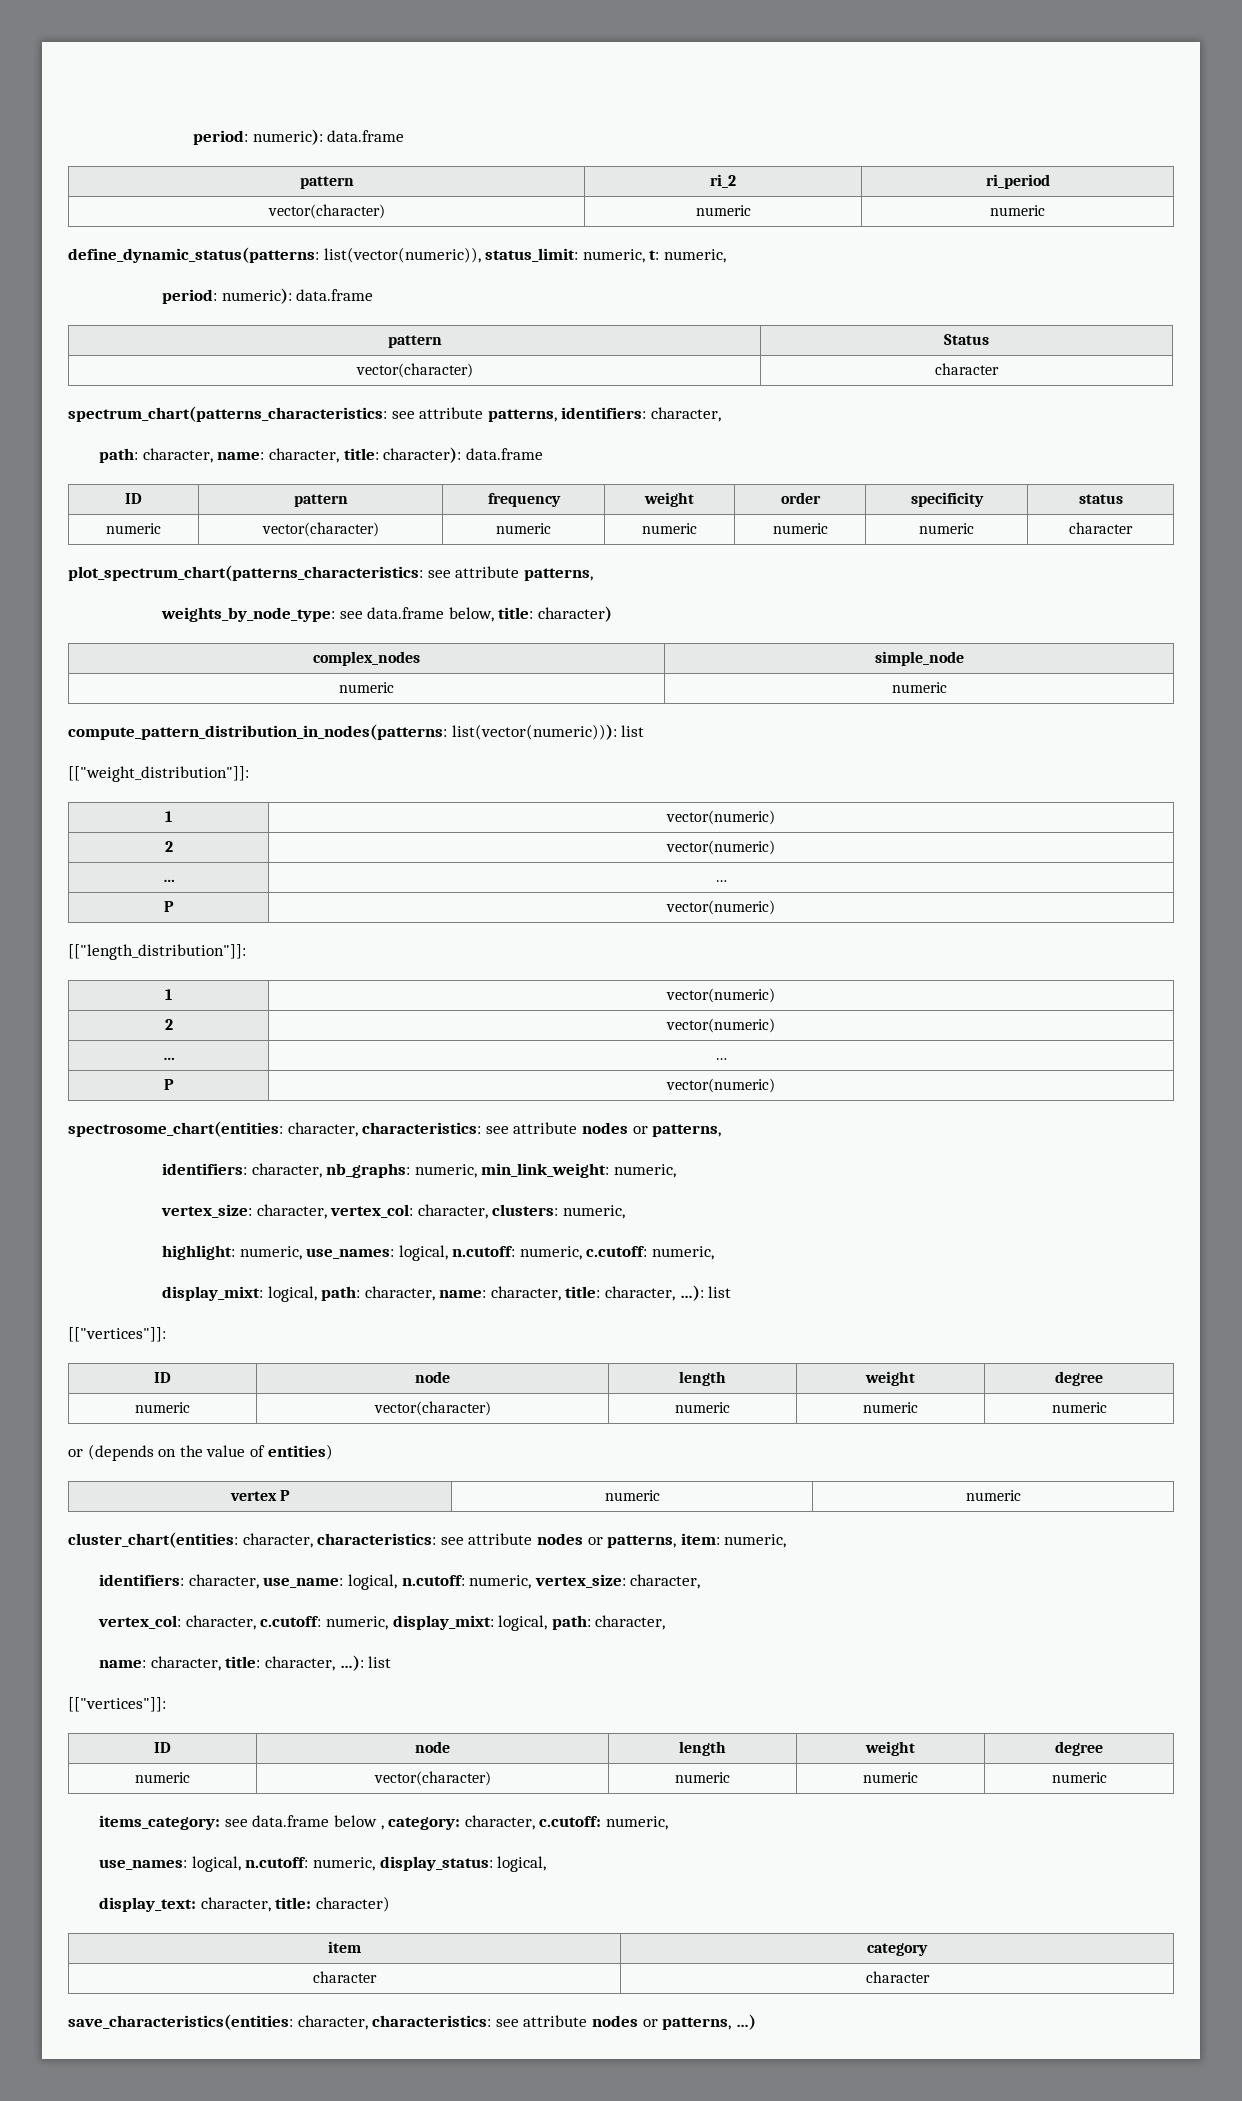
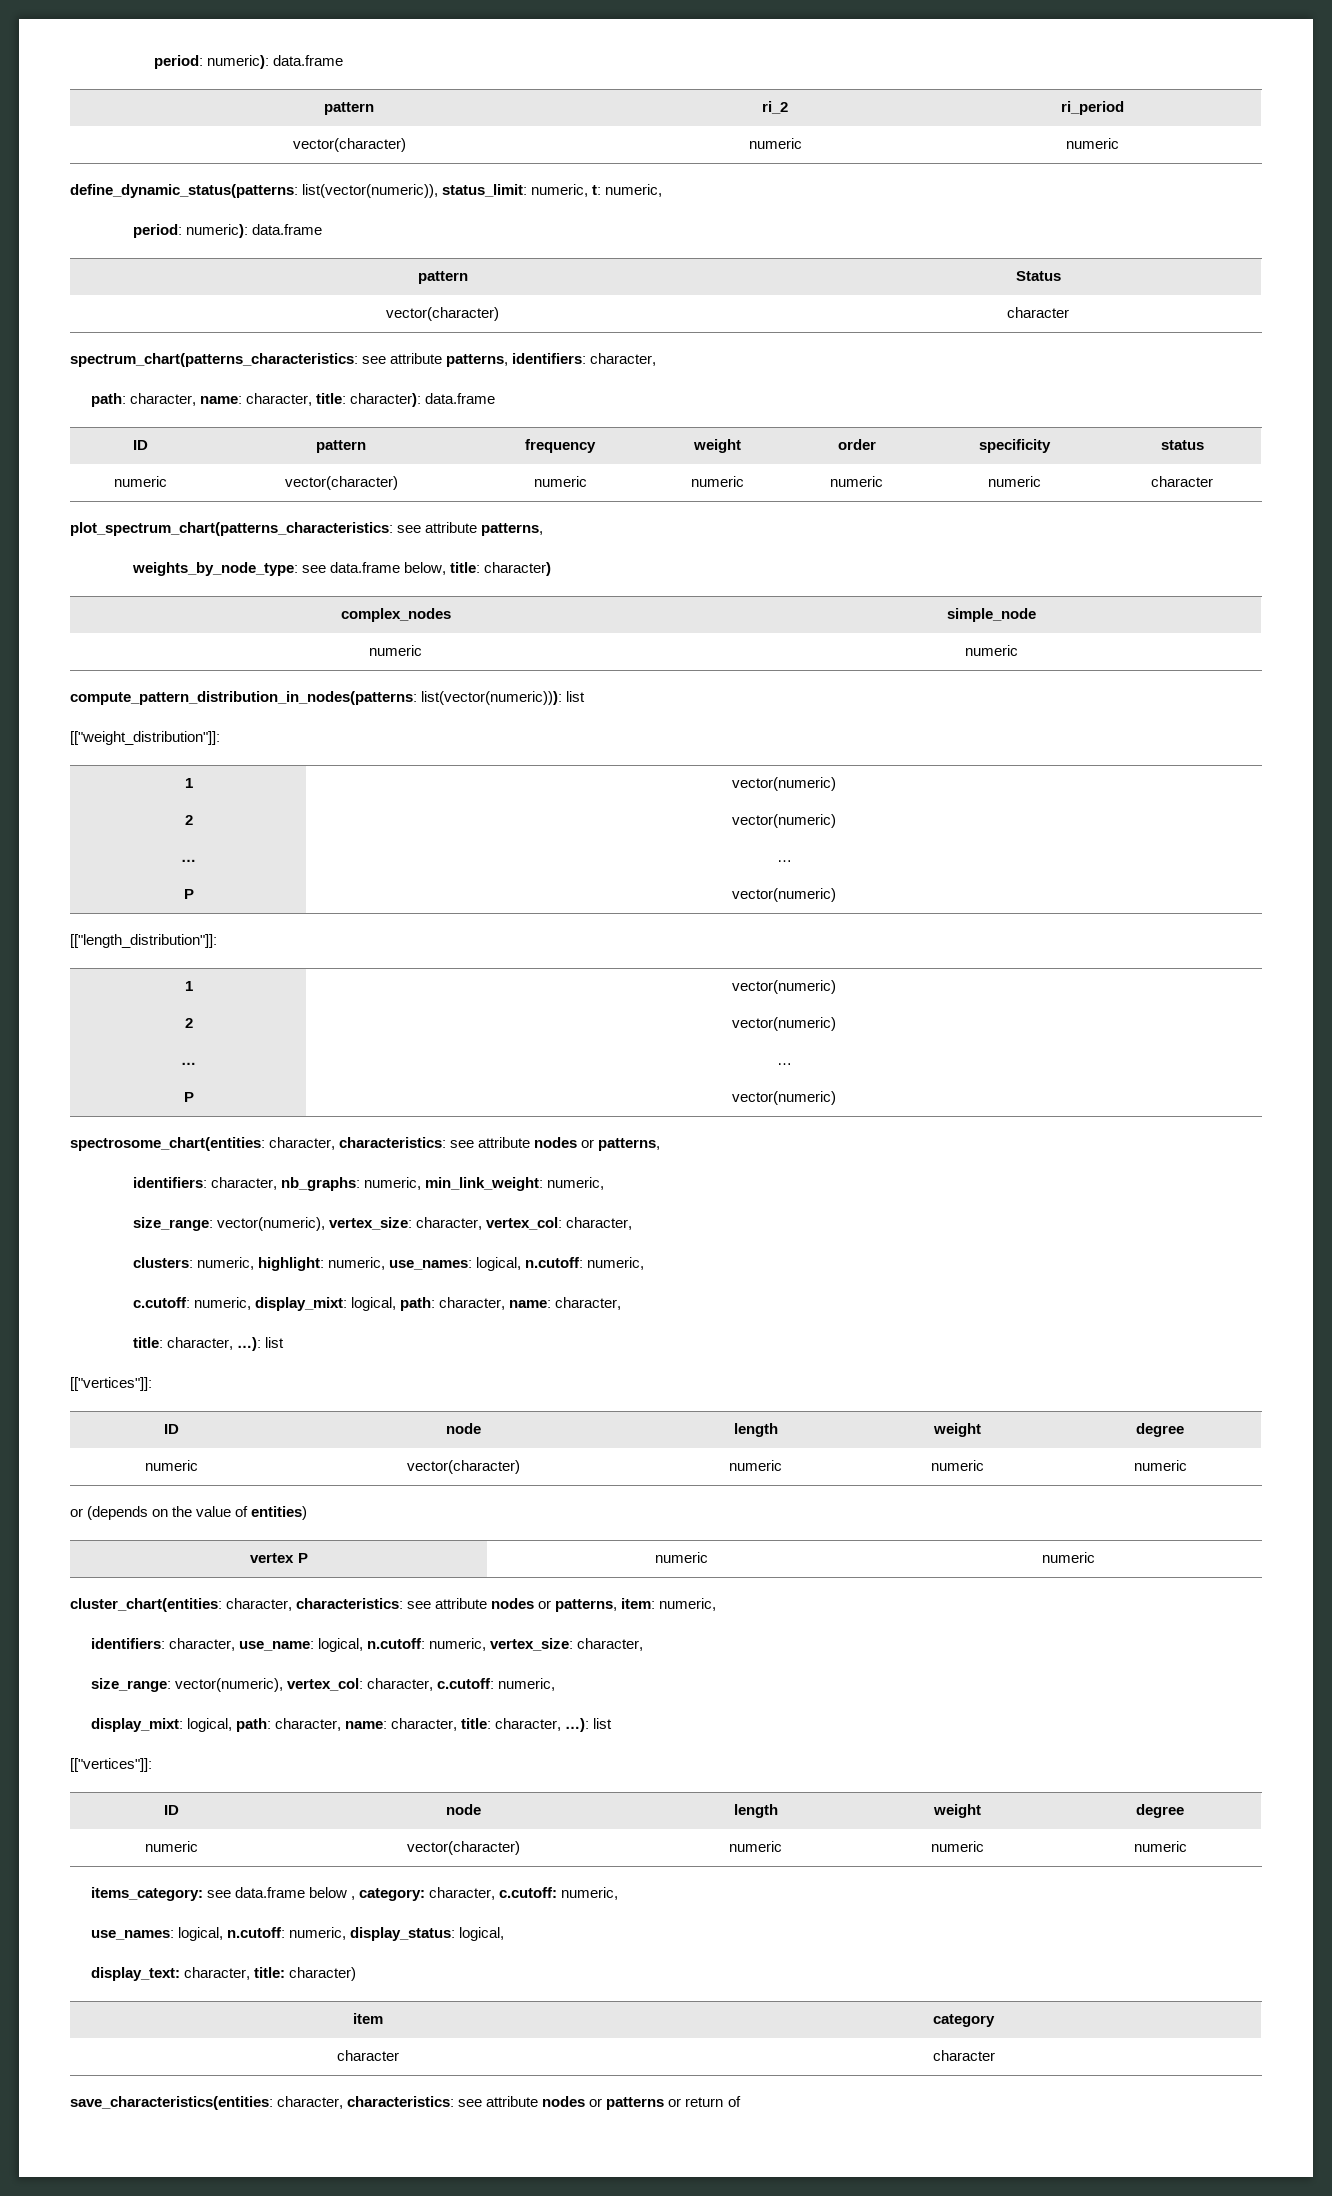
- vertex_size: character, vertex_col: character, clusters: numeric,
- highlight: numeric, use_names: logical, n.cutoff: numeric, c.cutoff: numeric,
- display_mixt: logical, path: character, name: character, title: character, …): list
+ size_range: vector(numeric), vertex_size: character, vertex_col: character,
+ clusters: numeric, highlight: numeric, use_names: logical, n.cutoff: numeric,
+ c.cutoff: numeric, display_mixt: logical, path: character, name: character,
+ title: character, …): list
- vertex_col: character, c.cutoff: numeric, display_mixt: logical, path: character,
- name: character, title: character, …): list
+ size_range: vector(numeric), vertex_col: character, c.cutoff: numeric,
+ display_mixt: logical, path: character, name: character, title: character, …): list
- save_characteristics(entities: character, characteristics: see attribute nodes or patterns, …)
+ save_characteristics(entities: character, characteristics: see attribute nodes or patterns or return of

